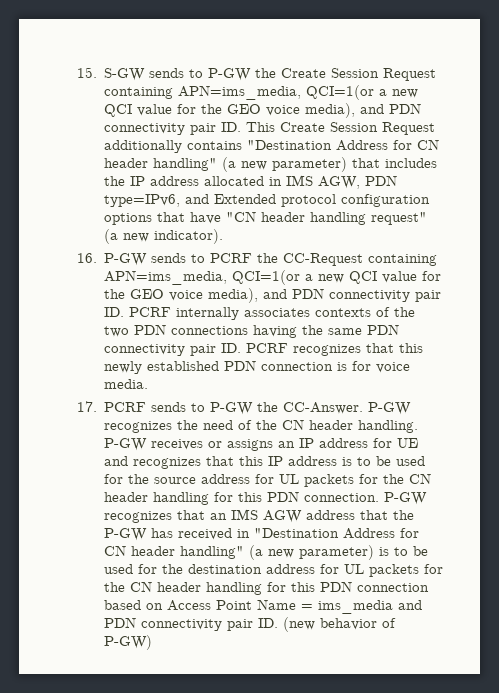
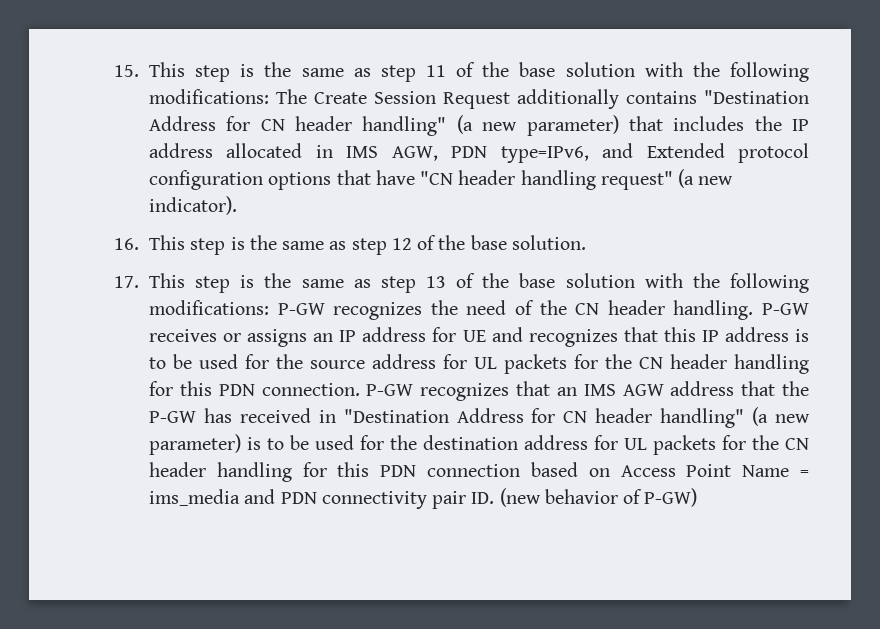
- 15. S-GW sends to P-GW the Create Session Request containing APN=ims_media, QCI=1(or a new QCI value for the GEO voice media), and PDN connectivity pair ID. This Create Session Request additionally contains "Destination Address for CN header handling" (a new parameter) that includes the IP address allocated in IMS AGW, PDN type=IPv6, and Extended protocol configuration options that have "CN header handling request" (a new indicator).
+ 15. This step is the same as step 11 of the base solution with the following modifications: The Create Session Request additionally contains "Destination Address for CN header handling" (a new parameter) that includes the IP address allocated in IMS AGW, PDN type=IPv6, and Extended protocol configuration options that have "CN header handling request" (a new indicator).
- 16. P-GW sends to PCRF the CC-Request containing APN=ims_media, QCI=1(or a new QCI value for the GEO voice media), and PDN connectivity pair ID. PCRF internally associates contexts of the two PDN connections having the same PDN connectivity pair ID. PCRF recognizes that this newly established PDN connection is for voice media.
- 17. PCRF sends to P-GW the CC-Answer. P-GW recognizes the need of the CN header handling.
+ 16. This step is the same as step 12 of the base solution.
+ 17. This step is the same as step 13 of the base solution with the following modifications: P-GW recognizes the need of the CN header handling.

